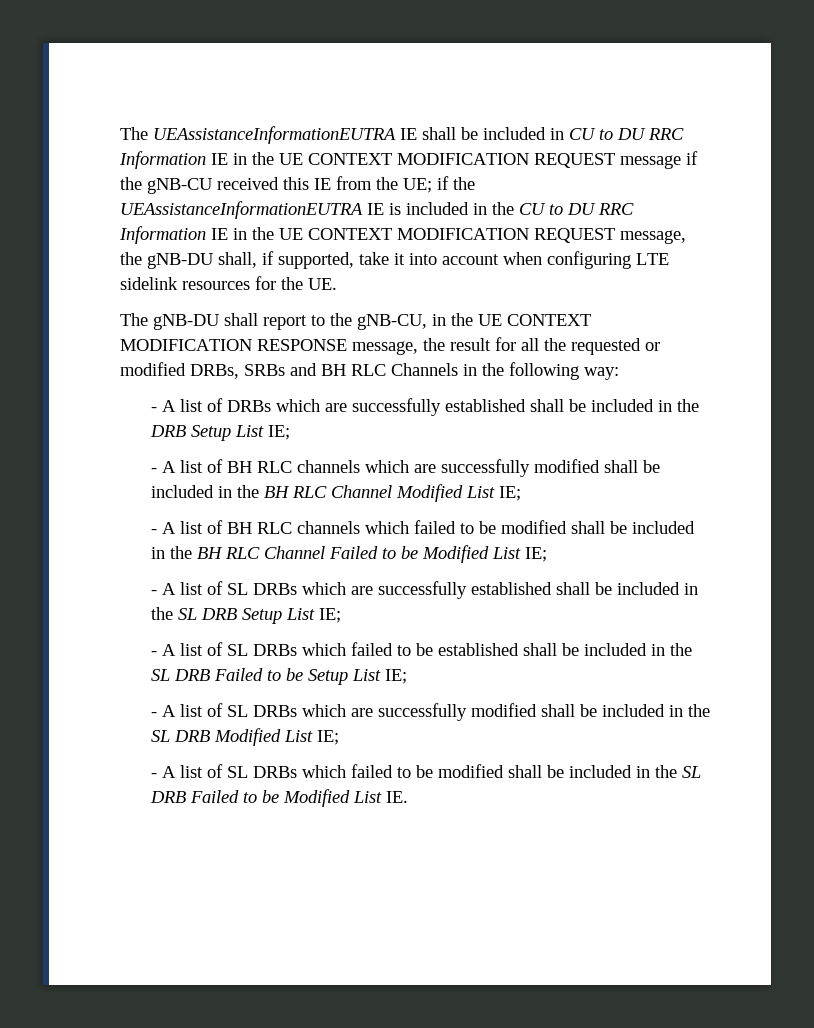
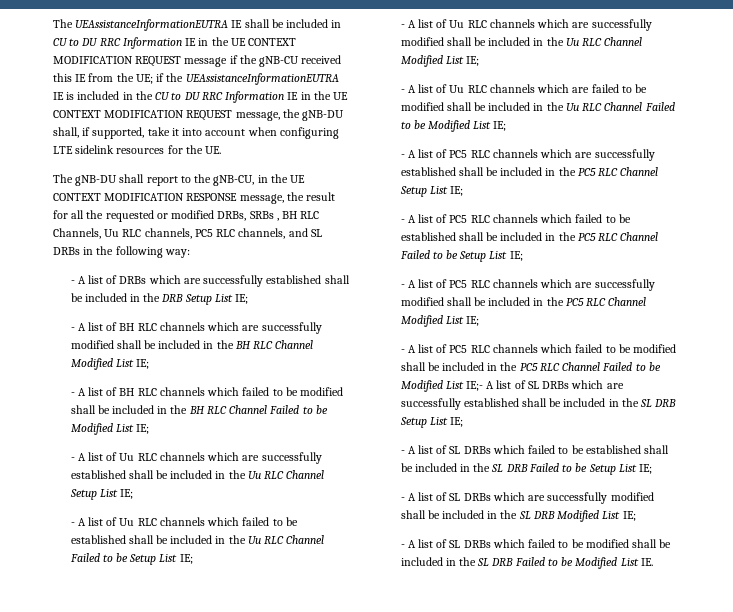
- The gNB-DU shall report to the gNB-CU, in the UE CONTEXT MODIFICATION RESPONSE message, the result for all the requested or modified DRBs, SRBs and BH RLC Channels in the following way:
+ The gNB-DU shall report to the gNB-CU, in the UE CONTEXT MODIFICATION RESPONSE message, the result for all the requested or modified DRBs, SRBs , BH RLC Channels, Uu RLC channels, PC5 RLC channels, and SL DRBs in the following way:
- - A list of SL DRBs which are successfully established shall be included in the SL DRB Setup List IE;
+ - A list of Uu RLC channels which are successfully established shall be included in the Uu RLC Channel Setup List IE;
+ - A list of Uu RLC channels which failed to be established shall be included in the Uu RLC Channel Failed to be Setup List IE;
+ - A list of Uu RLC channels which are successfully modified shall be included in the Uu RLC Channel Modified List IE;
+ - A list of Uu RLC channels which are failed to be modified shall be included in the Uu RLC Channel Failed to be Modified List IE;
+ - A list of PC5 RLC channels which are successfully established shall be included in the PC5 RLC Channel Setup List IE;
+ - A list of PC5 RLC channels which failed to be established shall be included in the PC5 RLC Channel Failed to be Setup List IE;
+ - A list of PC5 RLC channels which are successfully modified shall be included in the PC5 RLC Channel Modified List IE;
+ - A list of PC5 RLC channels which failed to be modified shall be included in the PC5 RLC Channel Failed to be Modified List IE;- A list of SL DRBs which are successfully established shall be included in the SL DRB Setup List IE;

